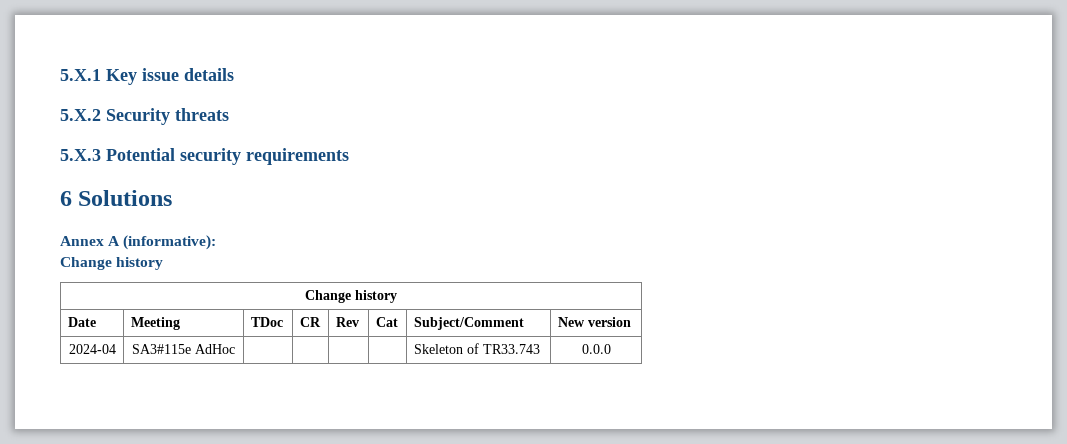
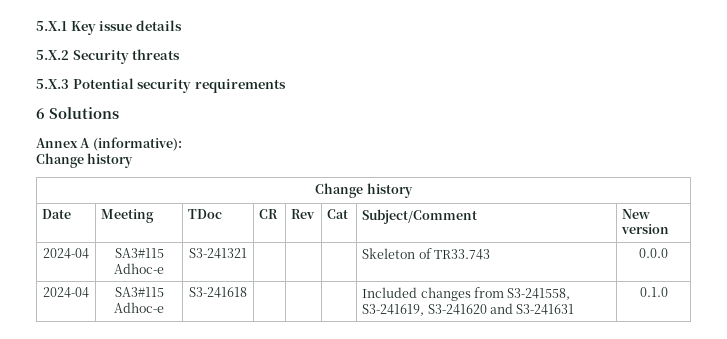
- 2024-04 | SA3#115e AdHoc | | | | | Skeleton of TR33.743 | 0.0.0
+ 2024-04 | SA3#115 Adhoc-e | S3-241321 | | | | Skeleton of TR33.743 | 0.0.0
+ 2024-04 | SA3#115 Adhoc-e | S3-241618 | | | | Included changes from S3-241558, S3-241619, S3-241620 and S3-241631 | 0.1.0

